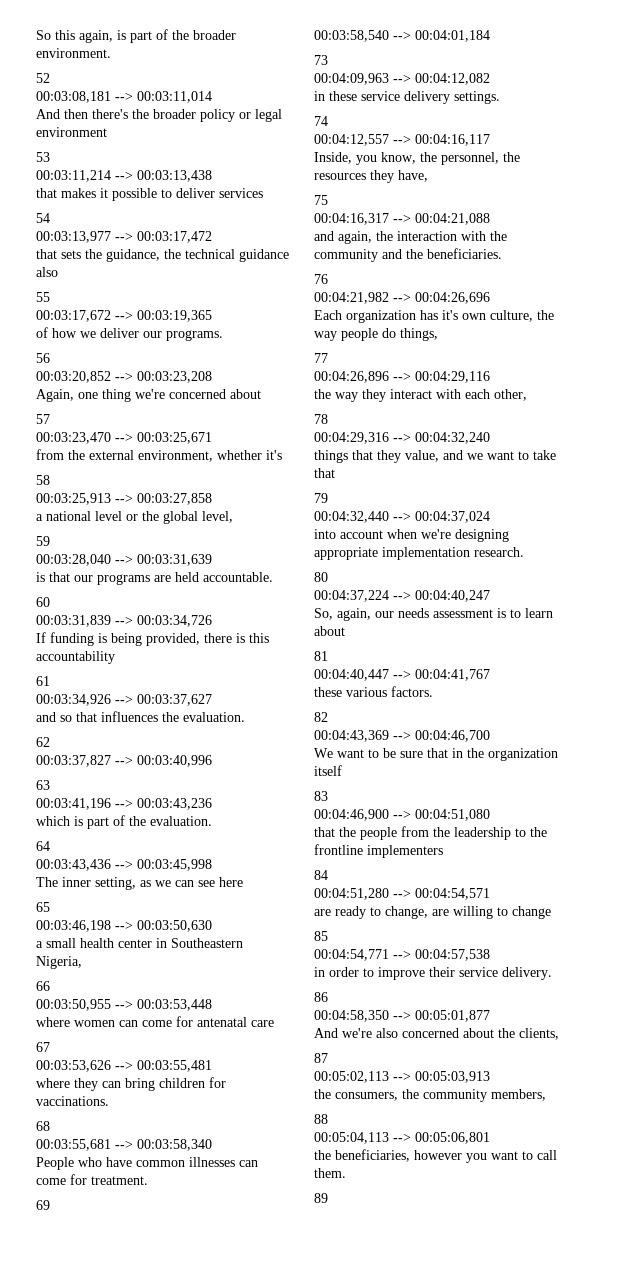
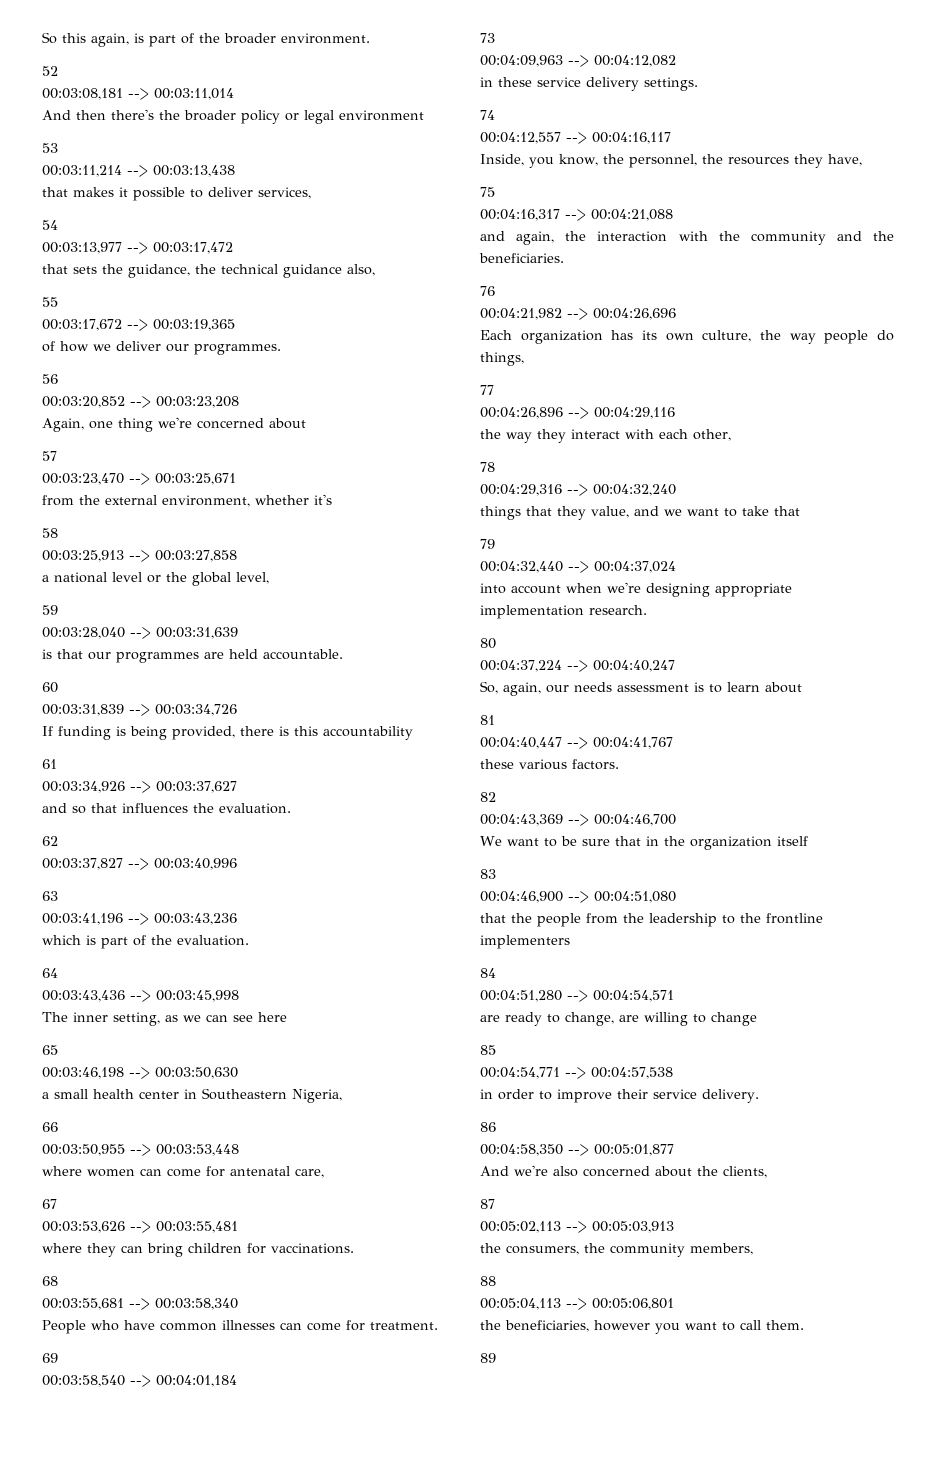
- that makes it possible to deliver services
+ that makes it possible to deliver services,
- that sets the guidance, the technical guidance also
+ that sets the guidance, the technical guidance also,
- of how we deliver our programs.
+ of how we deliver our programmes.
- is that our programs are held accountable.
+ is that our programmes are held accountable.
- where women can come for antenatal care
+ where women can come for antenatal care,
- Each organization has it's own culture, the way people do things,
+ Each organization has its own culture, the way people do things,

